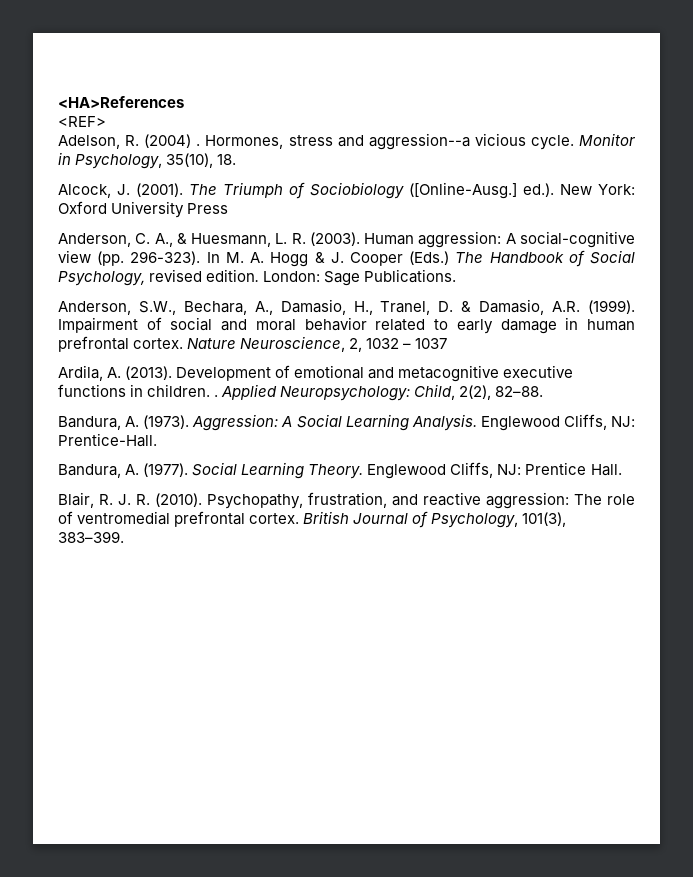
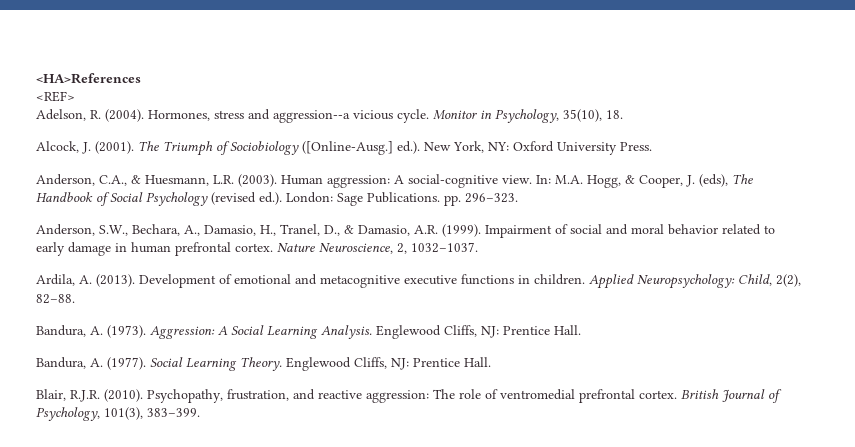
- Adelson, R. (2004) .
+ Adelson, R. (2004).
- The Triumph of Sociobiology ([Online-Ausg.] ed.). New York: Oxford University Press
- Anderson, C. A., & Huesmann, L. R. (2003).
+ The Triumph of Sociobiology ([Online-Ausg.] ed.). New York, NY: Oxford University Press.
+ Anderson, C.A., & Huesmann, L.R. (2003).
- Human aggression: A social-cognitive view (pp. 296-323). In M. A. Hogg & J. Cooper (Eds.) The Handbook of Social Psychology, revised edition. London: Sage Publications.
+ Human aggression: A social-cognitive view. In: M.A. Hogg, & Cooper, J. (eds), The Handbook of Social Psychology (revised ed.). London: Sage Publications. pp. 296–323.
- Anderson, S.W., Bechara, A., Damasio, H., Tranel, D. & Damasio, A.R. (1999).
+ Anderson, S.W., Bechara, A., Damasio, H., Tranel, D., & Damasio, A.R. (1999).
- Nature Neuroscience, 2, 1032 – 1037
+ Nature Neuroscience, 2, 1032–1037.
- Development of emotional and metacognitive executive functions in children. .
+ Development of emotional and metacognitive executive functions in children.
- Aggression: A Social Learning Analysis. Englewood Cliffs, NJ: Prentice-Hall.
+ Aggression: A Social Learning Analysis. Englewood Cliffs, NJ: Prentice Hall.
- Blair, R. J. R. (2010).
+ Blair, R.J.R. (2010).

